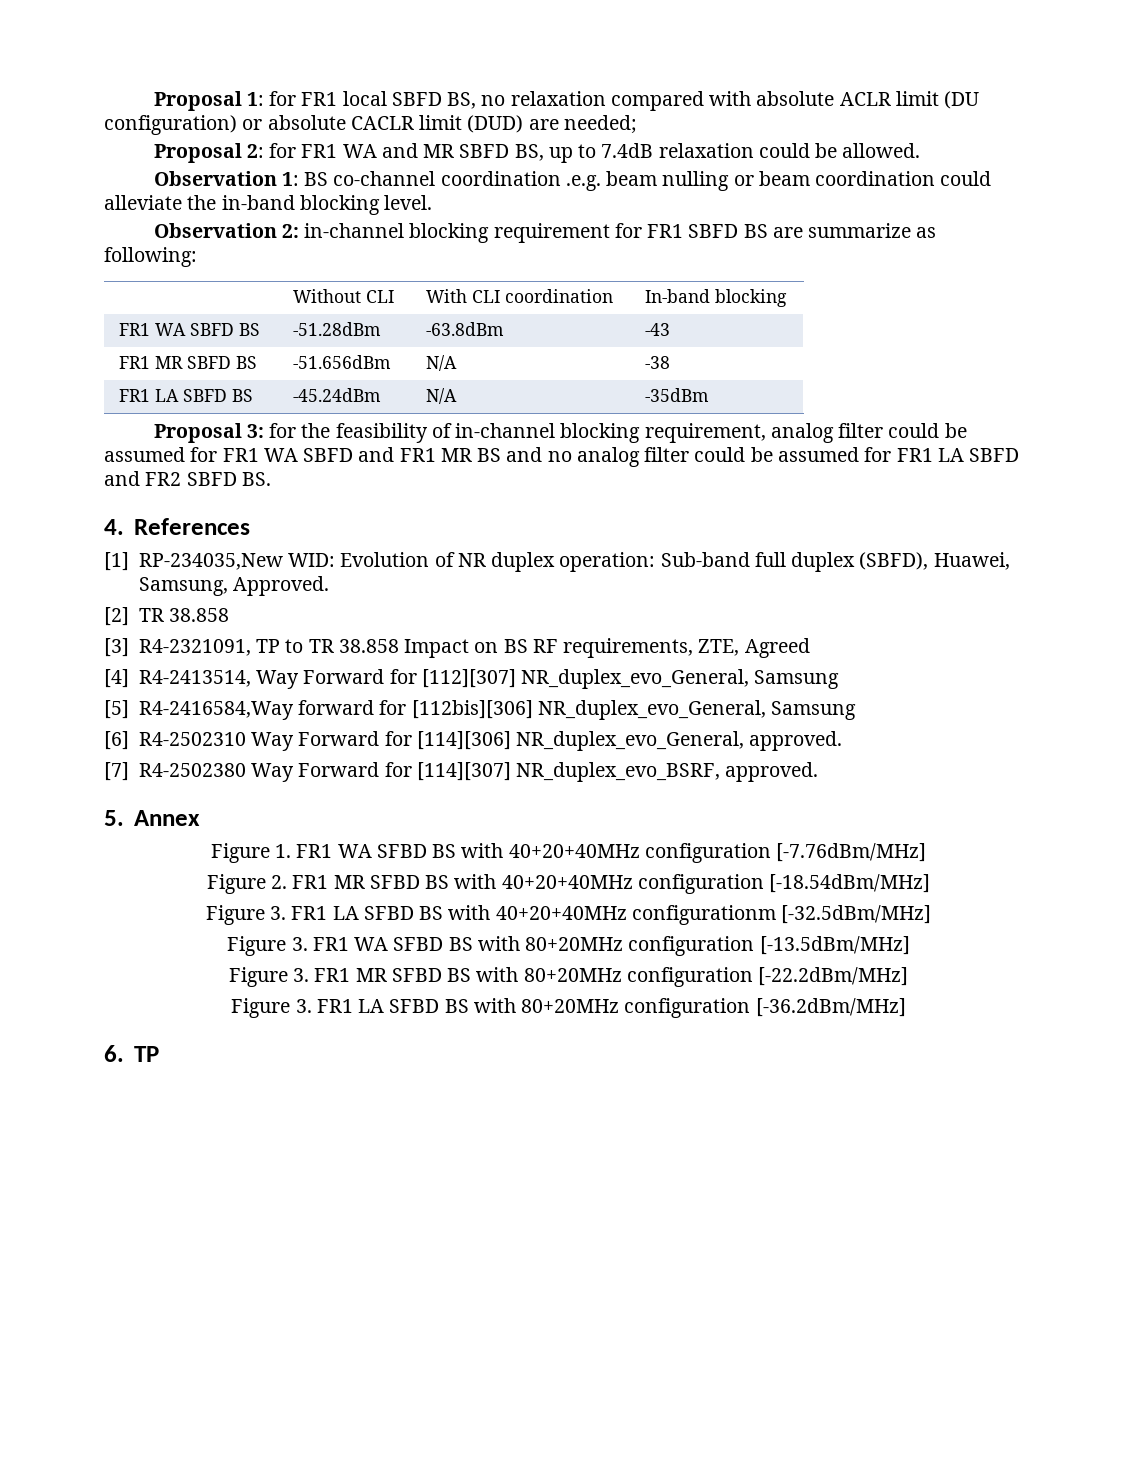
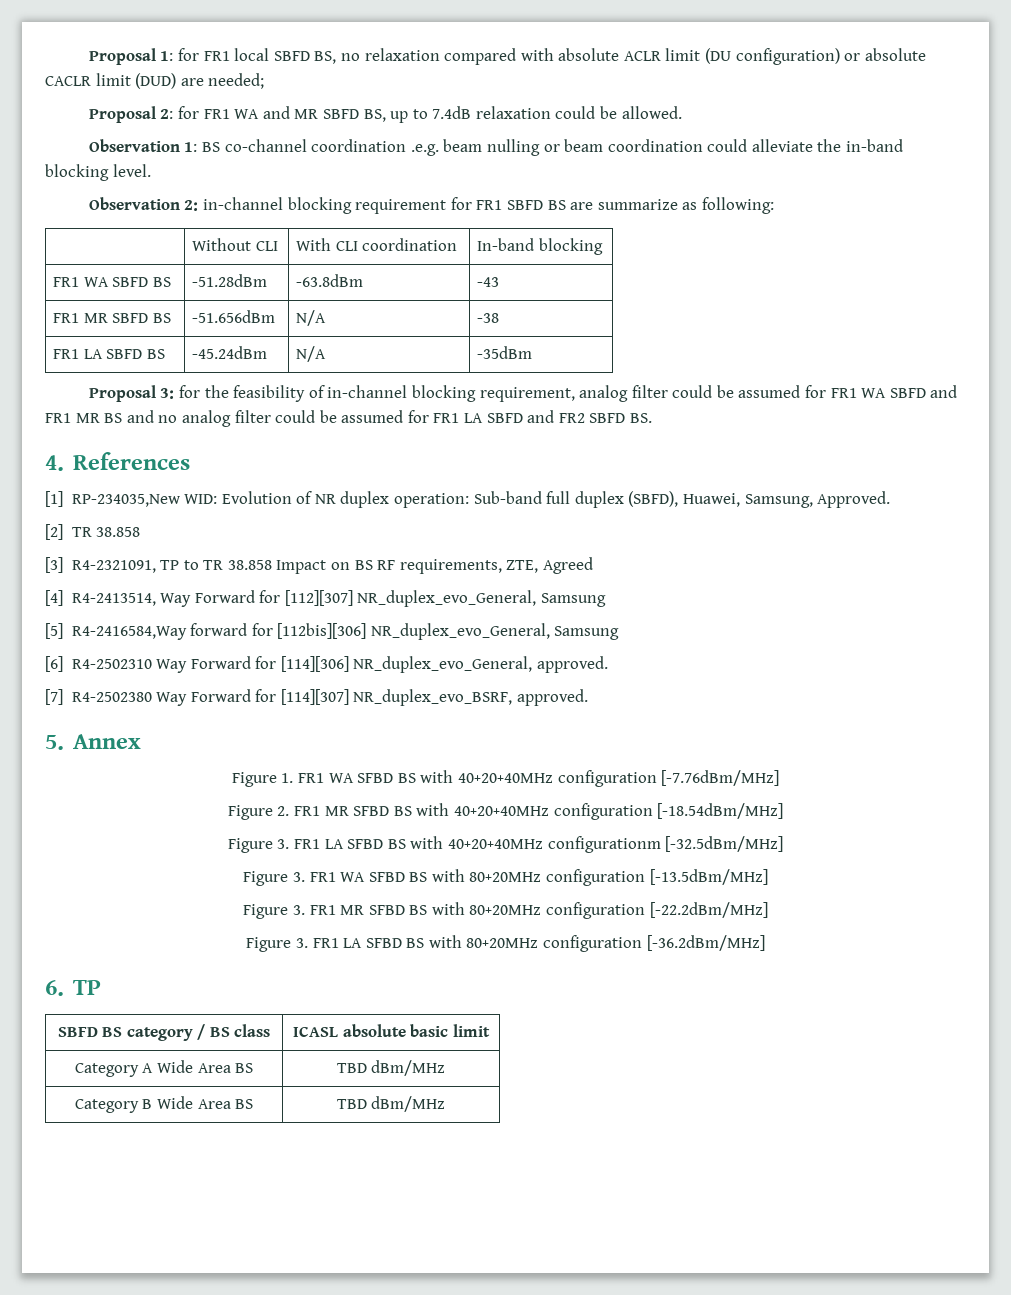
+ SBFD BS category / BS class | ICASL absolute basic limit
+ Category A Wide Area BS | TBD dBm/MHz
+ Category B Wide Area BS | TBD dBm/MHz

